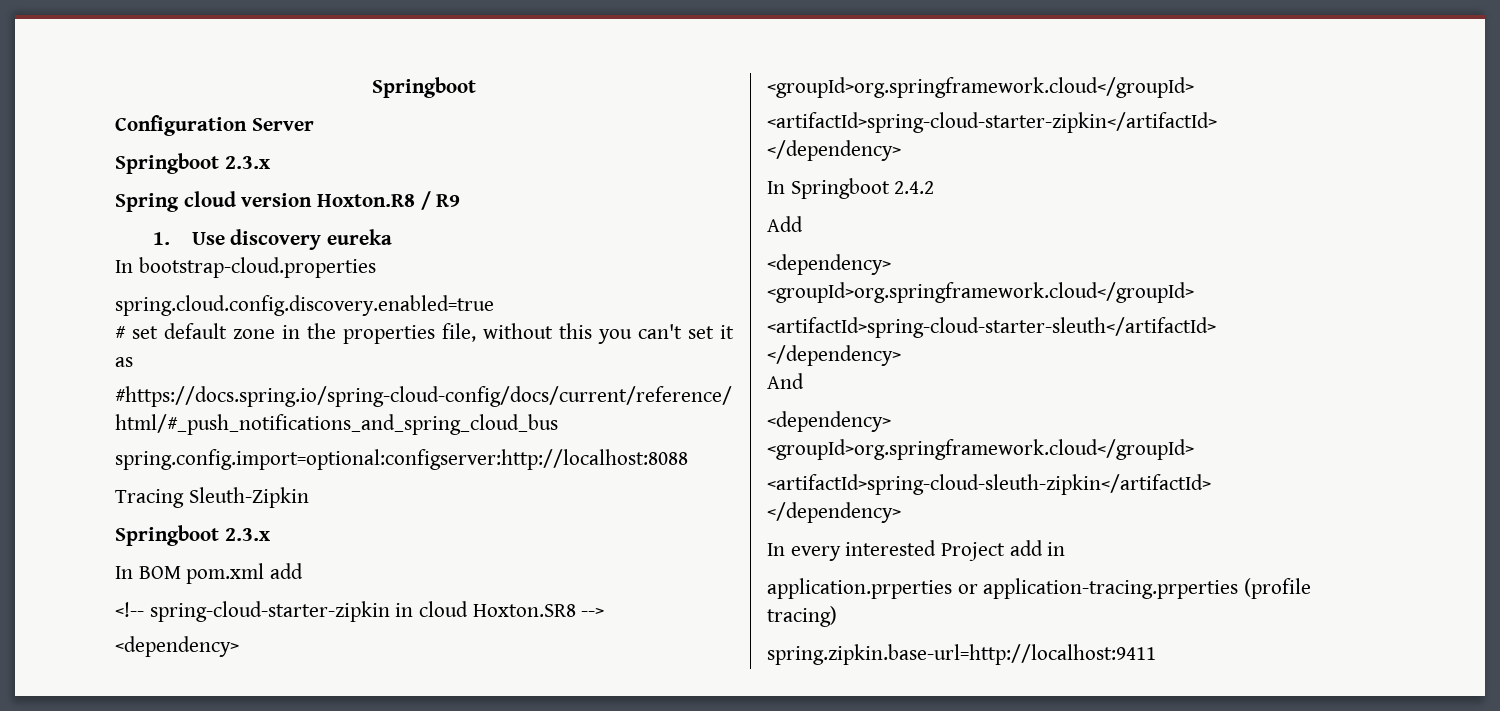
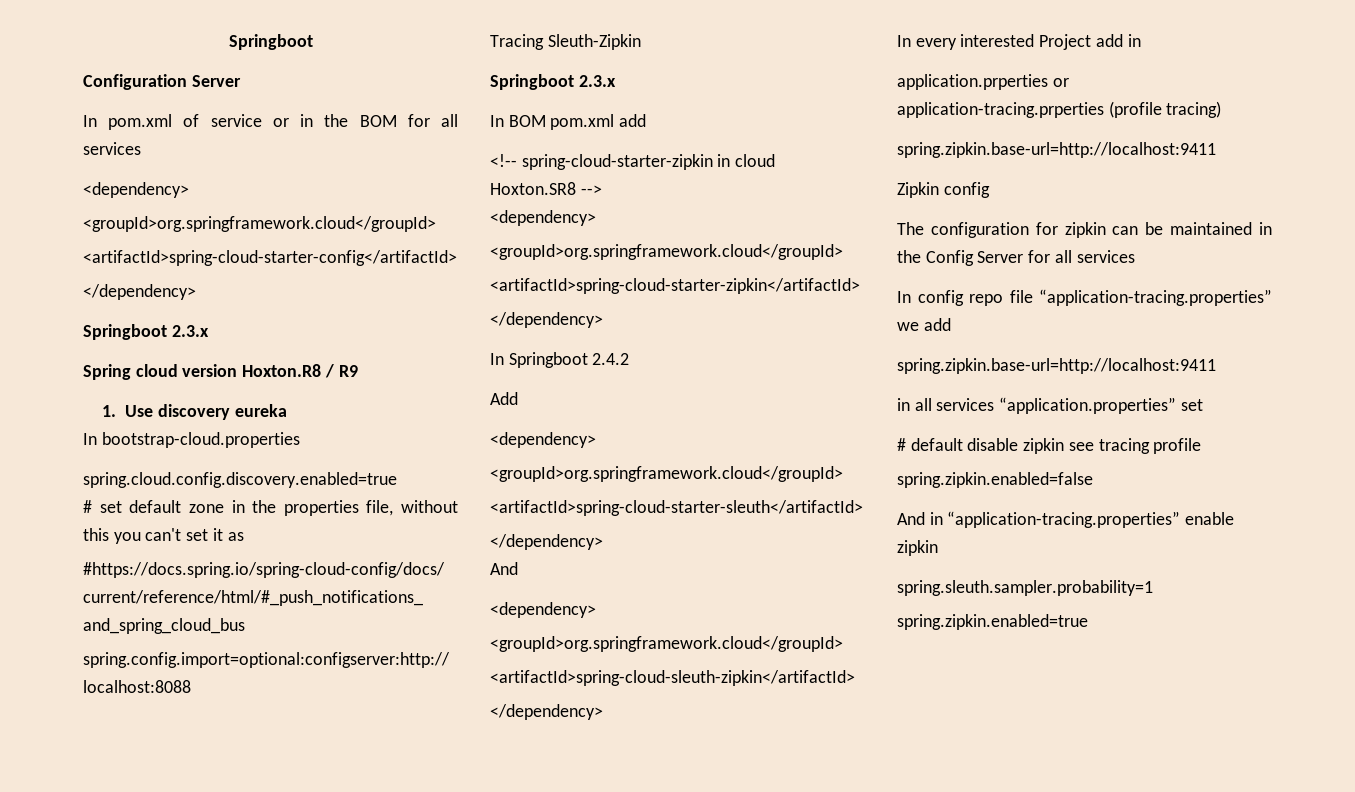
+ In pom.xml of service or in the BOM for all services
+ <dependency>
+ <groupId>org.springframework.cloud</groupId>
+ <artifactId>spring-cloud-starter-config</artifactId>
+ </dependency>
+ Zipkin config
+ The configuration for zipkin can be maintained in the Config Server for all services
+ In config repo file “application-tracing.properties” we add
+ spring.zipkin.base-url=http://localhost:9411
+ in all services “application.properties” set
+ # default disable zipkin see tracing profile
+ spring.zipkin.enabled=false
+ And in “application-tracing.properties” enable zipkin
+ spring.sleuth.sampler.probability=1
+ spring.zipkin.enabled=true

